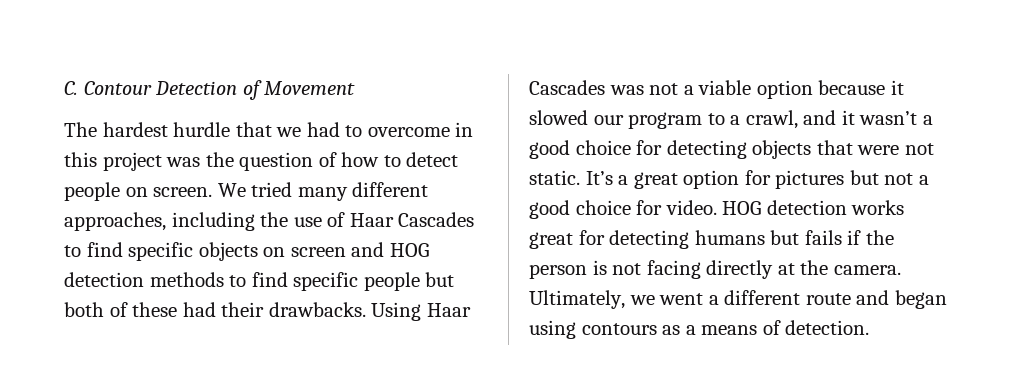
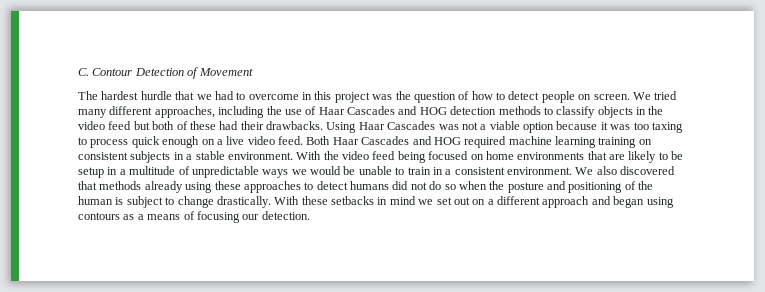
- We tried many different approaches, including the use of Haar Cascades to find specific objects on screen and HOG detection methods to find specific people but both of these had their drawbacks.
+ We tried many different approaches, including the use of Haar Cascades and HOG detection methods to classify objects in the video feed but both of these had their drawbacks.
- Using Haar Cascades was not a viable option because it slowed our program to a crawl, and it wasn’t a good choice for detecting objects that were not static. It’s a great option for pictures but not a good choice for video. HOG detection works great for detecting humans but fails if the person is not facing directly at the camera. Ultimately, we went a different route and began using contours as a means of detection.
+ Using Haar Cascades was not a viable option because it was too taxing to process quick enough on a live video feed. Both Haar Cascades and HOG required machine learning training on consistent subjects in a stable environment. With the video feed being focused on home environments that are likely to be setup in a multitude of unpredictable ways we would be unable to train in a consistent environment. We also discovered that methods already using these approaches to detect humans did not do so when the posture and positioning of the human is subject to change drastically. With these setbacks in mind we set out on a different approach and began using contours as a means of focusing our detection.

